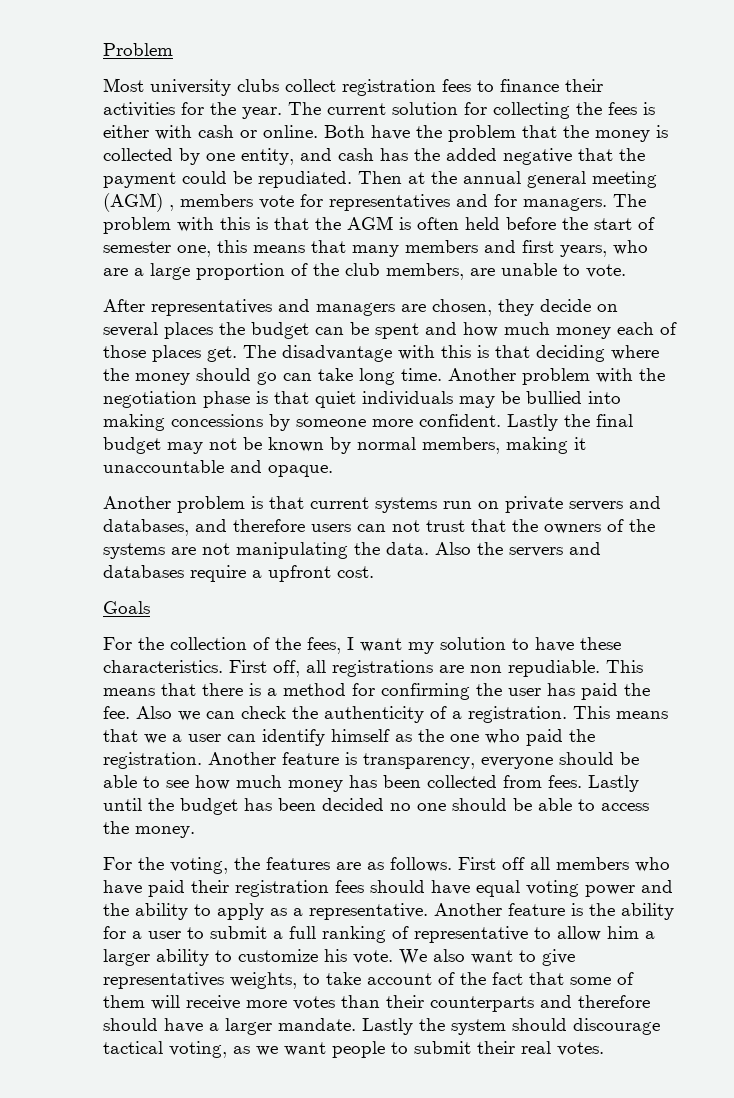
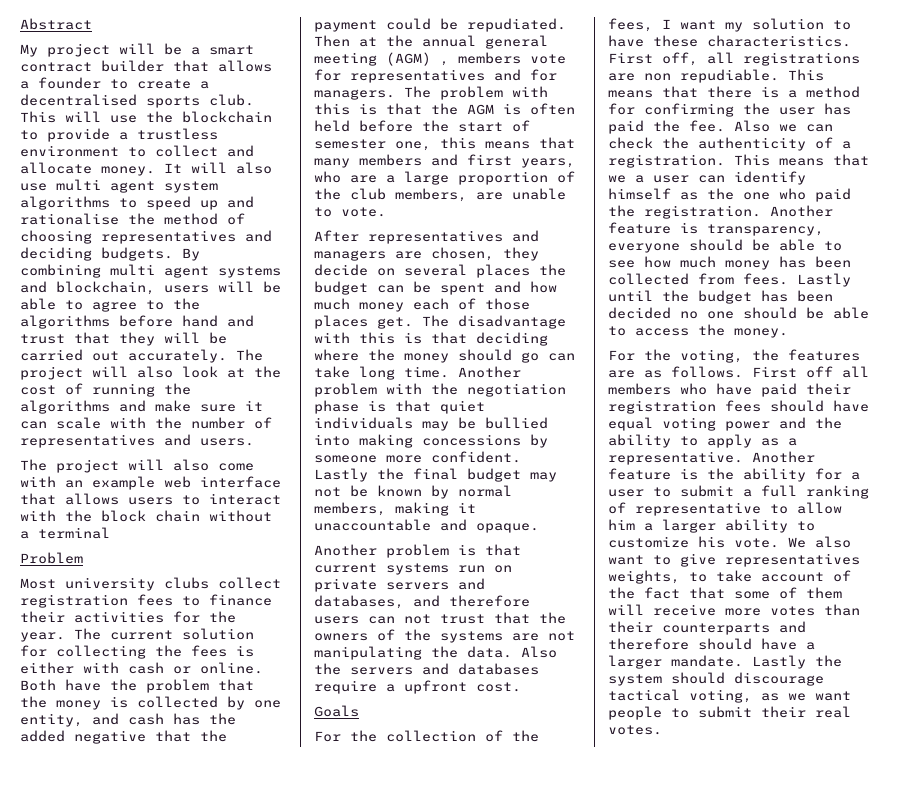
+ Abstract
+ My project will be a smart contract builder that allows a founder to create a decentralised sports club. This will use the blockchain to provide a trustless environment to collect and allocate money. It will also use multi agent system algorithms to speed up and rationalise the method of choosing representatives and deciding budgets. By combining multi agent systems and blockchain, users will be able to agree to the algorithms before hand and trust that they will be carried out accurately. The project will also look at the cost of running the algorithms and make sure it can scale with the number of representatives and users.
+ The project will also come with an example web interface that allows users to interact with the block chain without a terminal

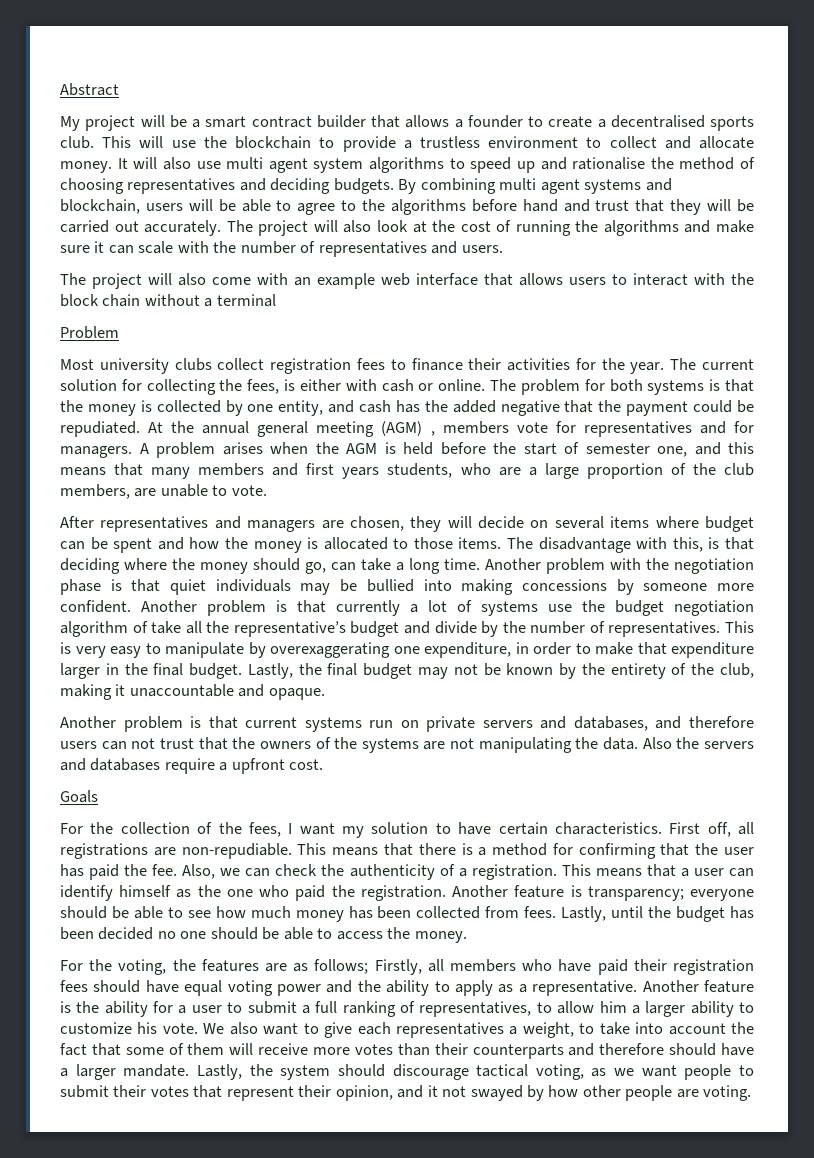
- The current solution for collecting the fees is either with cash or online.
+ The current solution for collecting the fees, is either with cash or online.
- Both have the problem that the money is collected by one entity, and cash has the added negative that the payment could be repudiated.
+ The problem for both systems is that the money is collected by one entity, and cash has the added negative that the payment could be repudiated.
- Then at the annual general meeting (AGM) , members vote for representatives and for managers.
+ At the annual general meeting (AGM) , members vote for representatives and for managers.
- The problem with this is that the AGM is often held before the start of semester one, this means that many members and first years, who are a large proportion of the club members, are unable to vote.
+ A problem arises when the AGM is held before the start of semester one, and this means that many members and first years students, who are a large proportion of the club members, are unable to vote.
- After representatives and managers are chosen, they decide on several places the budget can be spent and how much money each of those places get.
+ After representatives and managers are chosen, they will decide on several items where budget can be spent and how the money is allocated to those items.
- The disadvantage with this is that deciding where the money should go can take long time.
+ The disadvantage with this, is that deciding where the money should go, can take a long time.
- Lastly the final budget may not be known by normal members, making it unaccountable and opaque.
+ Another problem is that currently a lot of systems use the budget negotiation algorithm of take all the representative’s budget and divide by the number of representatives. This is very easy to manipulate by overexaggerating one expenditure, in order to make that expenditure larger in the final budget. Lastly, the final budget may not be known by the entirety of the club, making it unaccountable and opaque.
- For the collection of the fees, I want my solution to have these characteristics.
+ For the collection of the fees, I want my solution to have certain characteristics.
- First off, all registrations are non repudiable.
+ First off, all registrations are non-repudiable.
- This means that there is a method for confirming the user has paid the fee.
+ This means that there is a method for confirming that the user has paid the fee.
- Also we can check the authenticity of a registration.
+ Also, we can check the authenticity of a registration.
- This means that we a user can identify himself as the one who paid the registration.
+ This means that a user can identify himself as the one who paid the registration.
- Another feature is transparency, everyone should be able to see how much money has been collected from fees.
+ Another feature is transparency; everyone should be able to see how much money has been collected from fees.
- Lastly until the budget has been decided no one should be able to access the money.
+ Lastly, until the budget has been decided no one should be able to access the money.
- For the voting, the features are as follows. First off all members who have paid their registration fees should have equal voting power and the ability to apply as a representative.
+ For the voting, the features are as follows; Firstly, all members who have paid their registration fees should have equal voting power and the ability to apply as a representative.
- Another feature is the ability for a user to submit a full ranking of representative to allow him a larger ability to customize his vote.
+ Another feature is the ability for a user to submit a full ranking of representatives, to allow him a larger ability to customize his vote.
- We also want to give representatives weights, to take account of the fact that some of them will receive more votes than their counterparts and therefore should have a larger mandate.
+ We also want to give each representatives a weight, to take into account the fact that some of them will receive more votes than their counterparts and therefore should have a larger mandate.
- Lastly the system should discourage tactical voting, as we want people to submit their real votes.
+ Lastly, the system should discourage tactical voting, as we want people to submit their votes that represent their opinion, and it not swayed by how other people are voting.

